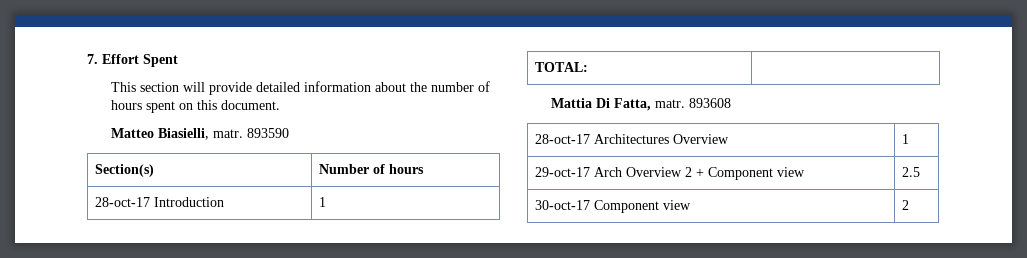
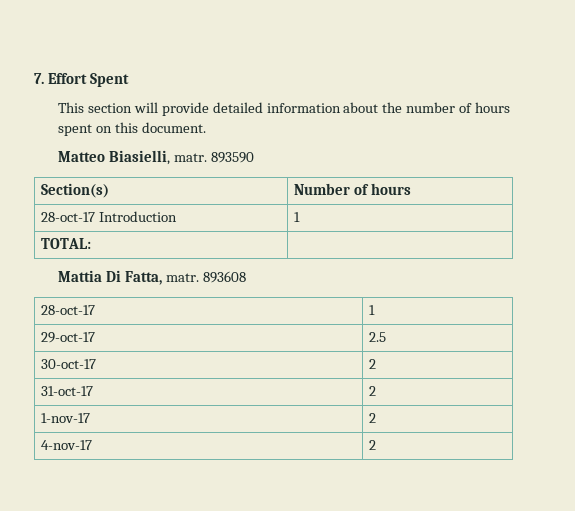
- 28-oct-17 Architectures Overview | 1
+ 28-oct-17 | 1
- 29-oct-17 Arch Overview 2 + Component view | 2.5
+ 29-oct-17 | 2.5
- 30-oct-17 Component view | 2
+ 30-oct-17 | 2
+ 31-oct-17 | 2
+ 1-nov-17 | 2
+ 4-nov-17 | 2

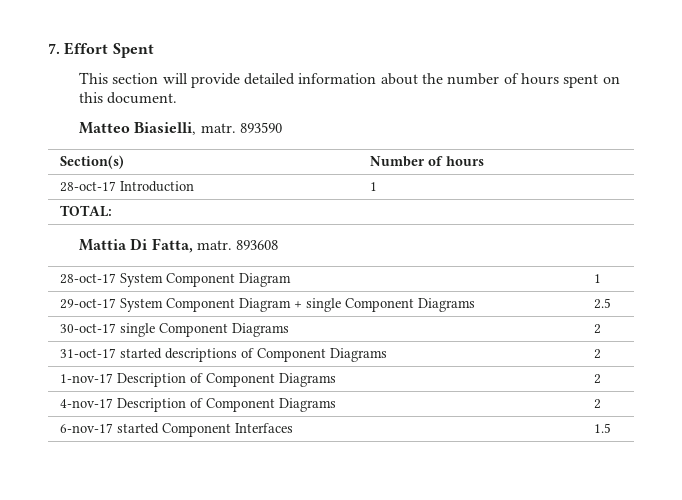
- 28-oct-17 | 1
+ 28-oct-17 System Component Diagram | 1
- 29-oct-17 | 2.5
+ 29-oct-17 System Component Diagram + single Component Diagrams | 2.5
- 30-oct-17 | 2
+ 30-oct-17 single Component Diagrams | 2
- 31-oct-17 | 2
- 1-nov-17 | 2
- 4-nov-17 | 2
+ 31-oct-17 started descriptions of Component Diagrams | 2
+ 1-nov-17 Description of Component Diagrams | 2
+ 4-nov-17 Description of Component Diagrams | 2
+ 6-nov-17 started Component Interfaces | 1.5

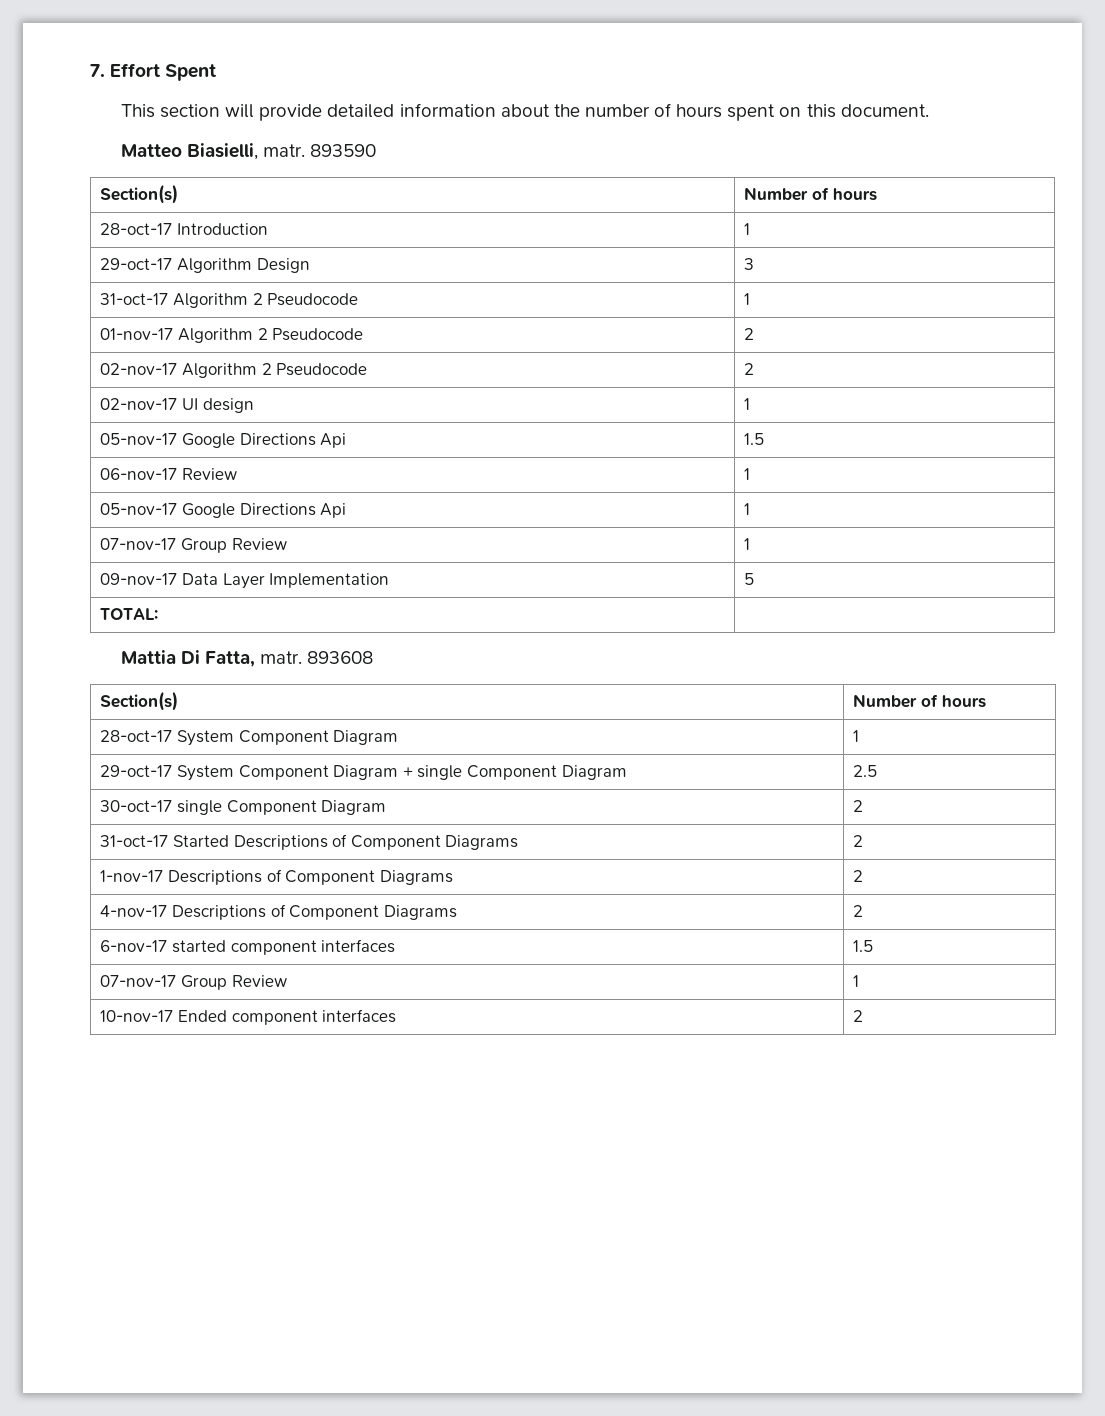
+ 29-oct-17 Algorithm Design | 3
+ 31-oct-17 Algorithm 2 Pseudocode | 1
+ 01-nov-17 Algorithm 2 Pseudocode | 2
+ 02-nov-17 Algorithm 2 Pseudocode | 2
+ 02-nov-17 UI design | 1
+ 05-nov-17 Google Directions Api | 1.5
+ 06-nov-17 Review | 1
+ 05-nov-17 Google Directions Api | 1
+ 07-nov-17 Group Review | 1
+ 09-nov-17 Data Layer Implementation | 5
  893608
+ Section(s) | Number of hours
- 29-oct-17 System Component Diagram + single Component Diagrams | 2.5
+ 29-oct-17 System Component Diagram + single Component Diagram | 2.5
- 30-oct-17 single Component Diagrams | 2
+ 30-oct-17 single Component Diagram | 2
- 31-oct-17 started descriptions of Component Diagrams | 2
+ 31-oct-17 Started Descriptions of Component Diagrams | 2
- 1-nov-17 Description of Component Diagrams | 2
+ 1-nov-17 Descriptions of Component Diagrams | 2
- 4-nov-17 Description of Component Diagrams | 2
+ 4-nov-17 Descriptions of Component Diagrams | 2
- 6-nov-17 started Component Interfaces | 1.5
+ 6-nov-17 started component interfaces | 1.5
+ 07-nov-17 Group Review | 1
+ 10-nov-17 Ended component interfaces | 2

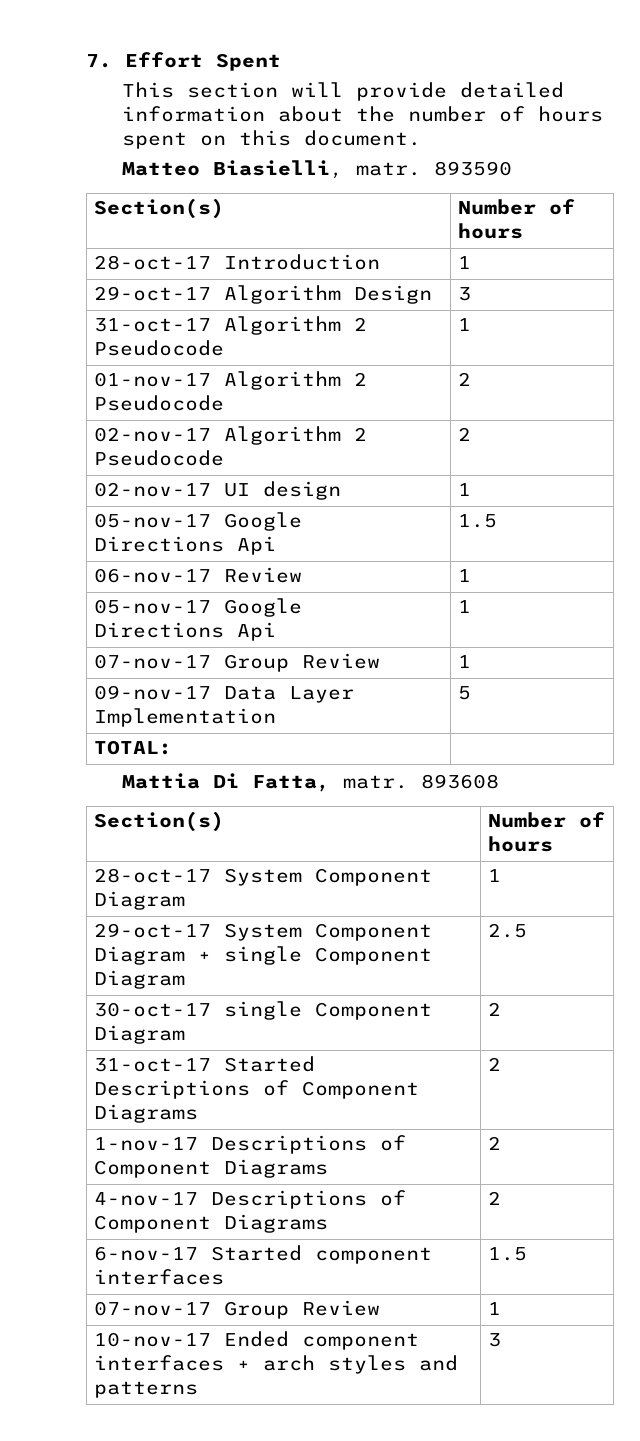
- 6-nov-17 started component interfaces | 1.5
+ 6-nov-17 Started component interfaces | 1.5
- 10-nov-17 Ended component interfaces | 2
+ 10-nov-17 Ended component interfaces + arch styles and patterns | 3

